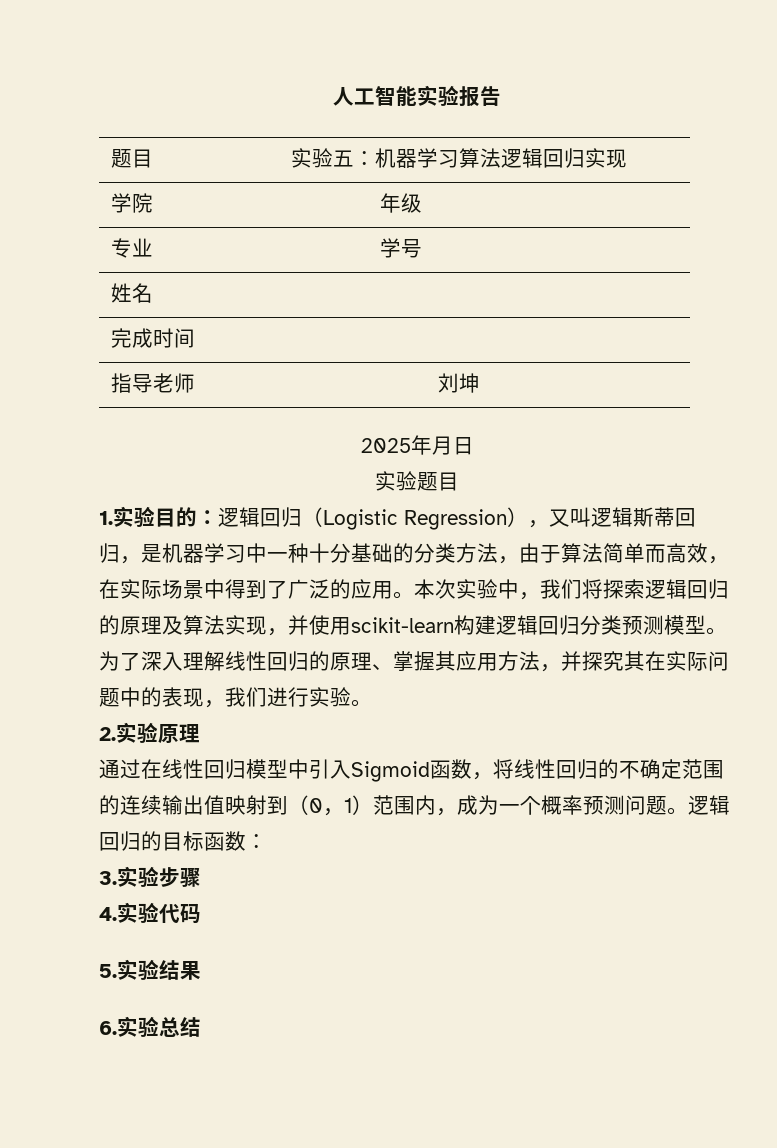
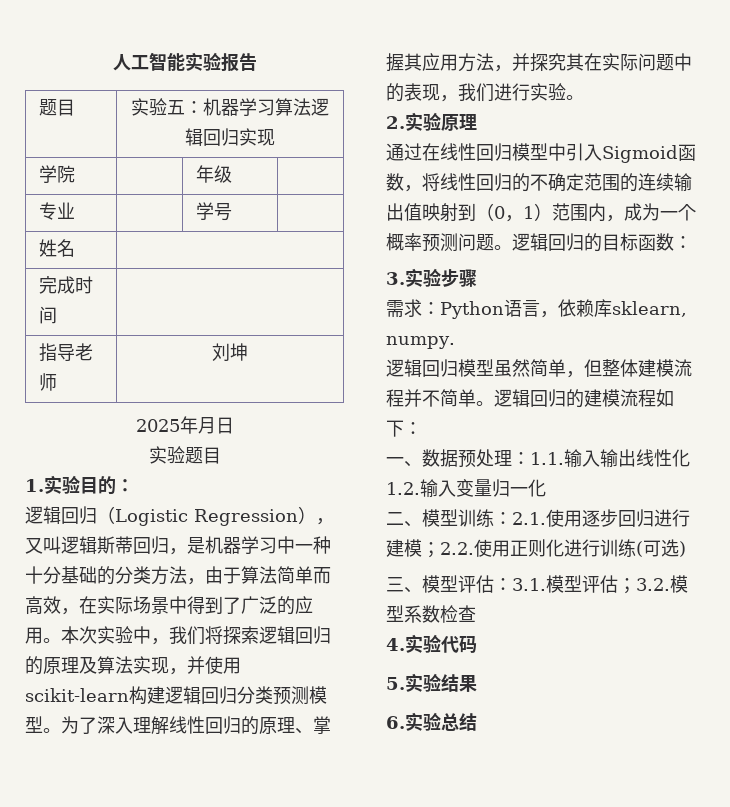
- 1.实验目的：逻辑回归（Logistic Regression），又叫逻辑斯蒂回归，是机器学习中一种十分基础的分类方法，由于算法简单而高效，在实际场景中得到了广泛的应用。
+ 1.实验目的：
+ 逻辑回归（Logistic Regression），又叫逻辑斯蒂回归，是机器学习中一种十分基础的分类方法，由于算法简单而高效，在实际场景中得到了广泛的应用。
+ 需求：Python语言，依赖库sklearn, numpy.
+ 逻辑回归模型虽然简单，但整体建模流程并不简单。逻辑回归的建模流程如下：
+ 一、数据预处理：1.1.输入输出线性化1.2.输入变量归一化
+ 二、模型训练：2.1.使用逐步回归进行建模；2.2.使用正则化进行训练(可选)
+ 三、模型评估：3.1.模型评估；3.2.模型系数检查

